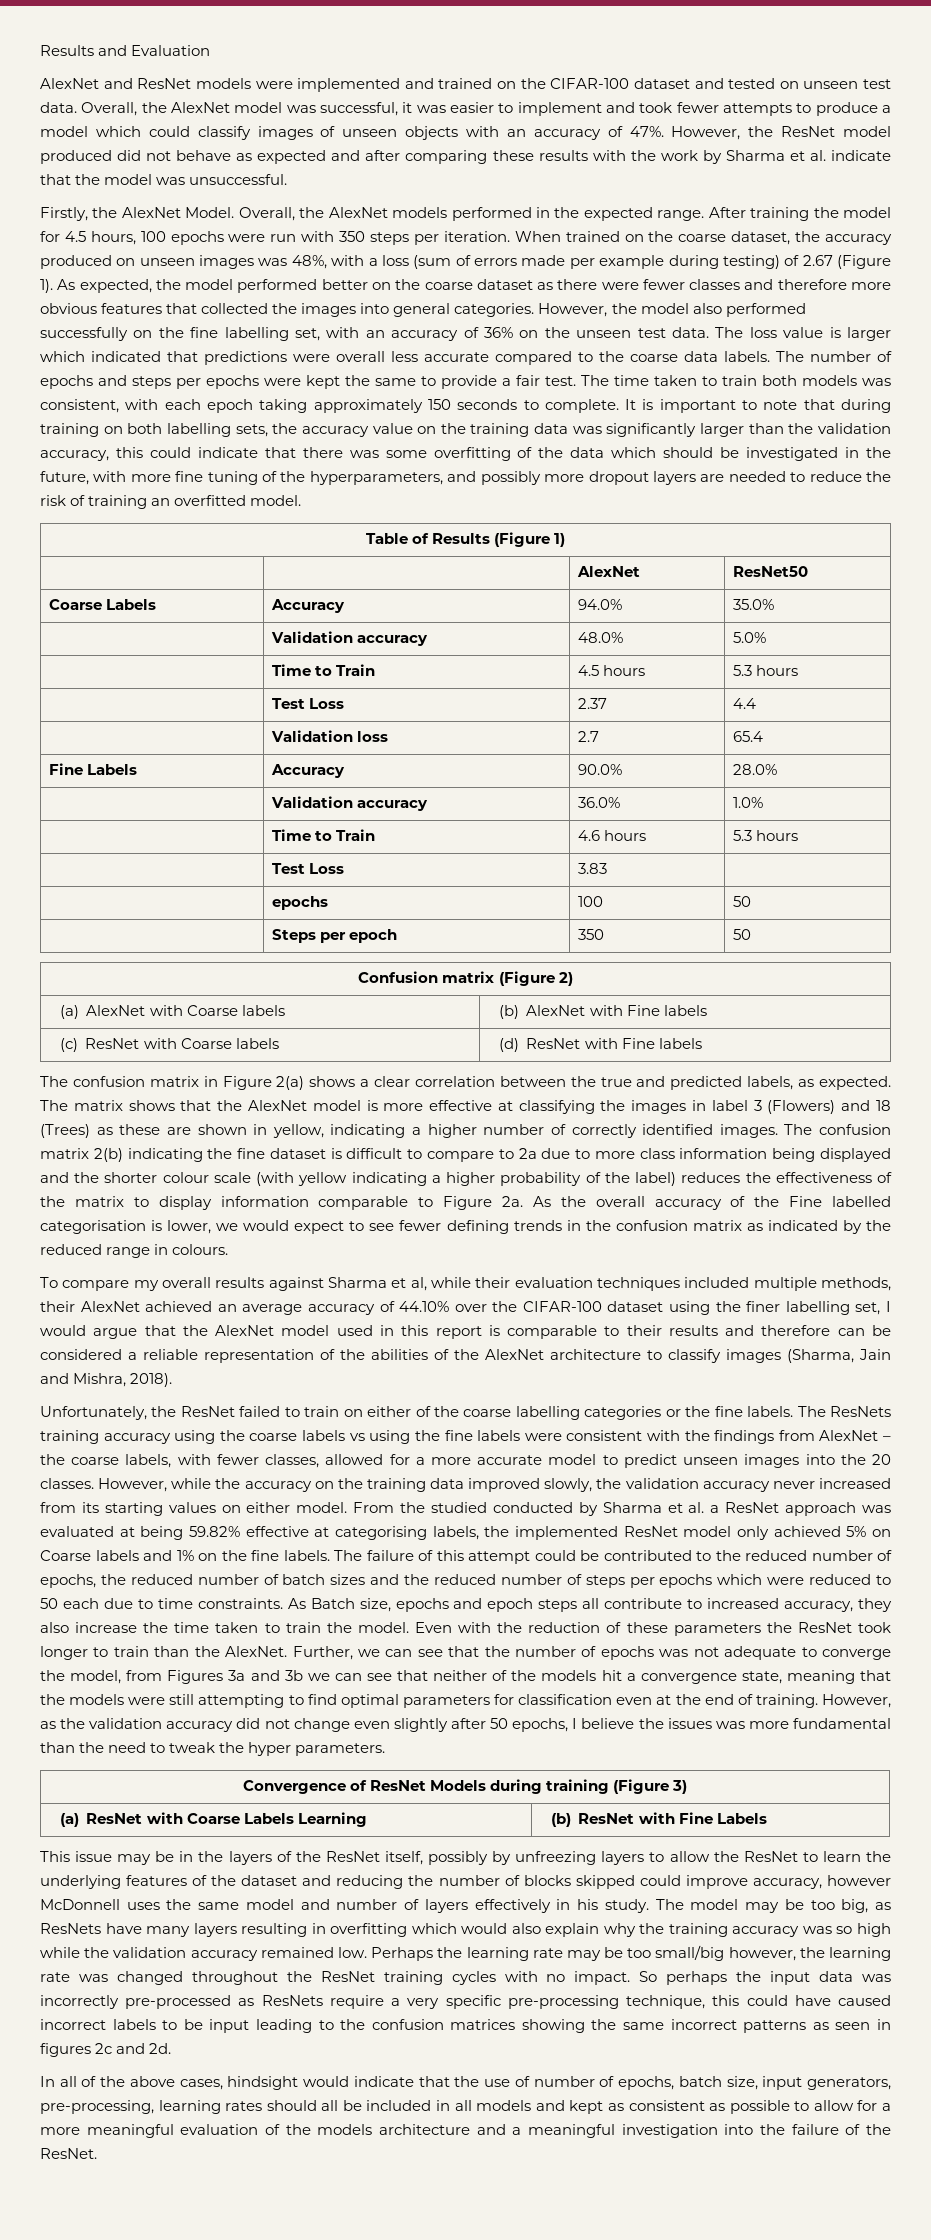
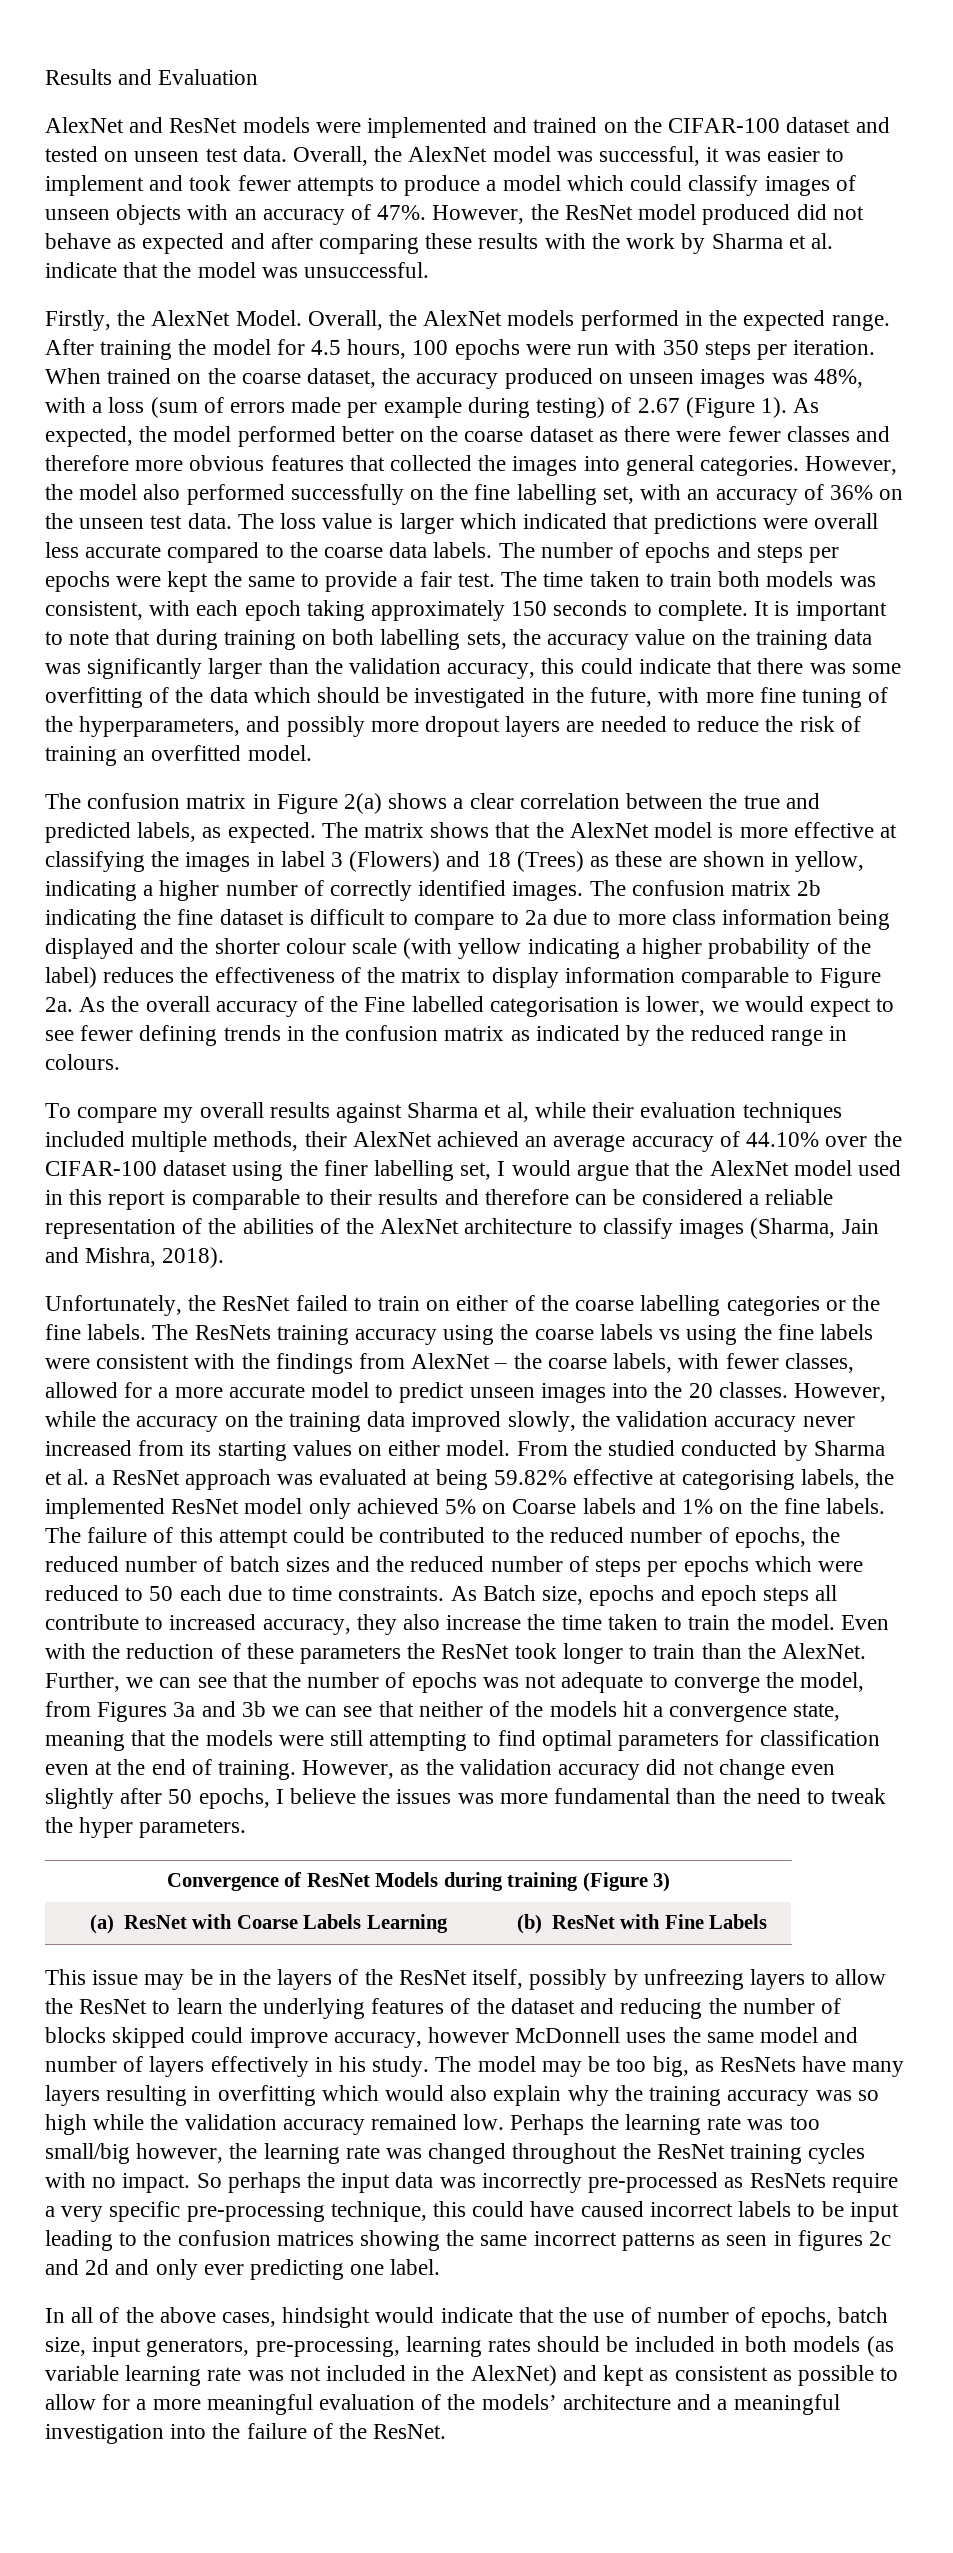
- Table of Results (Figure 1)
- | | AlexNet | ResNet50
- Coarse Labels | Accuracy | 94.0% | 35.0%
- | Validation accuracy | 48.0% | 5.0%
- | Time to Train | 4.5 hours | 5.3 hours
- | Test Loss | 2.37 | 4.4
- | Validation loss | 2.7 | 65.4
- Fine Labels | Accuracy | 90.0% | 28.0%
- | Validation accuracy | 36.0% | 1.0%
- | Time to Train | 4.6 hours | 5.3 hours
- | Test Loss | 3.83 |
- | epochs | 100 | 50
- | Steps per epoch | 350 | 50
- Confusion matrix (Figure 2)
- (a) AlexNet with Coarse labels | (b) AlexNet with Fine labels
- (c) ResNet with Coarse labels | (d) ResNet with Fine labels
- The confusion matrix 2(b) indicating the fine dataset is difficult to compare to 2a due to more class information being displayed and the shorter colour scale (with yellow indicating a higher probability of the label) reduces the effectiveness of the matrix to display information comparable to Figure 2a.
+ The confusion matrix 2b indicating the fine dataset is difficult to compare to 2a due to more class information being displayed and the shorter colour scale (with yellow indicating a higher probability of the label) reduces the effectiveness of the matrix to display information comparable to Figure 2a.
- Perhaps the learning rate may be too small/big however, the learning rate was changed throughout the ResNet training cycles with no impact.
+ Perhaps the learning rate was too small/big however, the learning rate was changed throughout the ResNet training cycles with no impact.
- So perhaps the input data was incorrectly pre-processed as ResNets require a very specific pre-processing technique, this could have caused incorrect labels to be input leading to the confusion matrices showing the same incorrect patterns as seen in figures 2c and 2d.
+ So perhaps the input data was incorrectly pre-processed as ResNets require a very specific pre-processing technique, this could have caused incorrect labels to be input leading to the confusion matrices showing the same incorrect patterns as seen in figures 2c and 2d and only ever predicting one label.
- In all of the above cases, hindsight would indicate that the use of number of epochs, batch size, input generators, pre-processing, learning rates should all be included in all models and kept as consistent as possible to allow for a more meaningful evaluation of the models architecture and a meaningful investigation into the failure of the ResNet.
+ In all of the above cases, hindsight would indicate that the use of number of epochs, batch size, input generators, pre-processing, learning rates should be included in both models (as variable learning rate was not included in the AlexNet) and kept as consistent as possible to allow for a more meaningful evaluation of the models’ architecture and a meaningful investigation into the failure of the ResNet.

